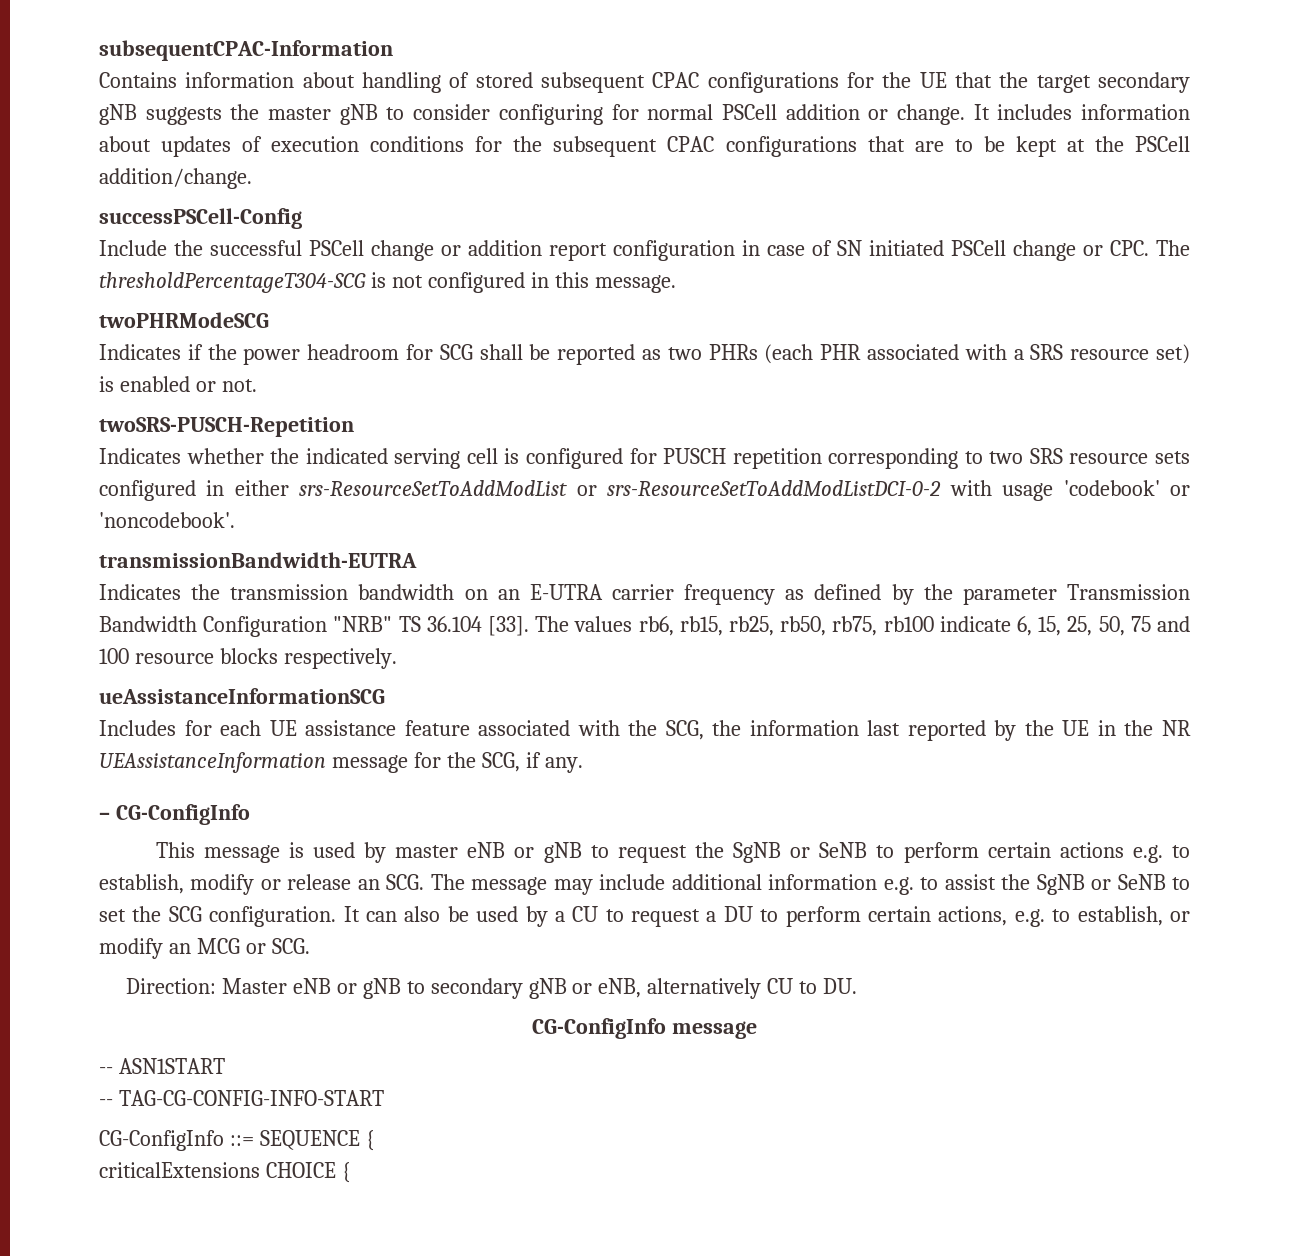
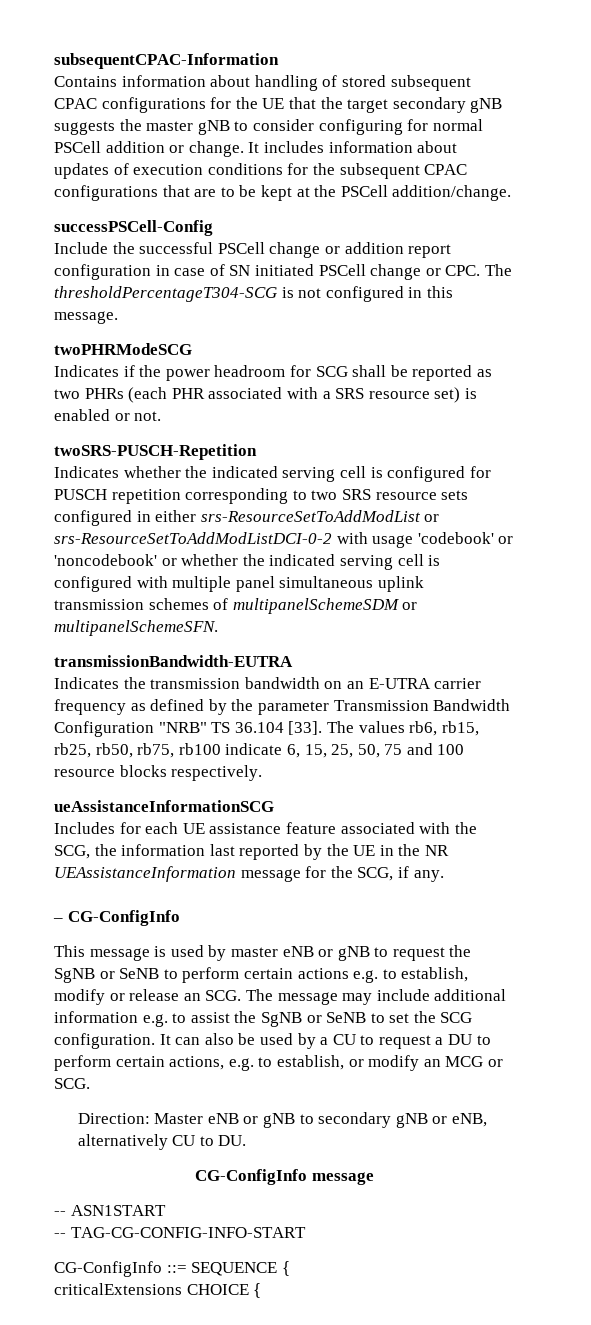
- Indicates whether the indicated serving cell is configured for PUSCH repetition corresponding to two SRS resource sets configured in either srs-ResourceSetToAddModList or srs-ResourceSetToAddModListDCI-0-2 with usage 'codebook' or 'noncodebook'.
+ Indicates whether the indicated serving cell is configured for PUSCH repetition corresponding to two SRS resource sets configured in either srs-ResourceSetToAddModList or srs-ResourceSetToAddModListDCI-0-2 with usage 'codebook' or 'noncodebook' or whether the indicated serving cell is configured with multiple panel simultaneous uplink transmission schemes of multipanelSchemeSDM or multipanelSchemeSFN.

